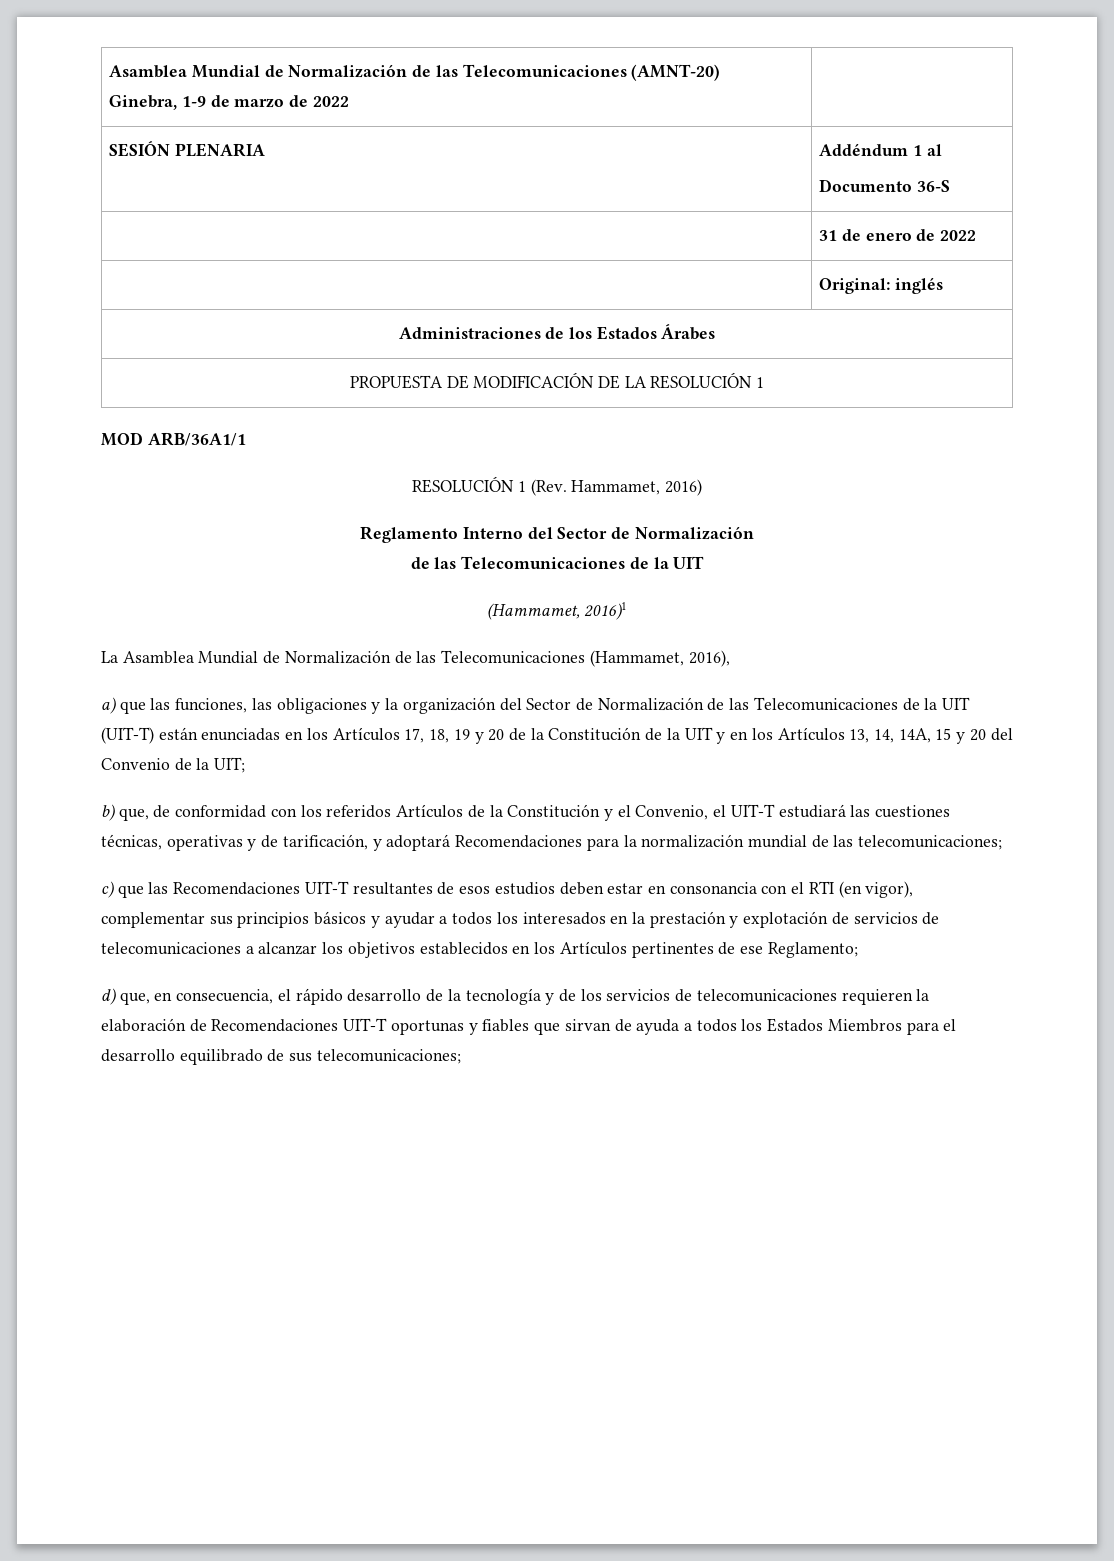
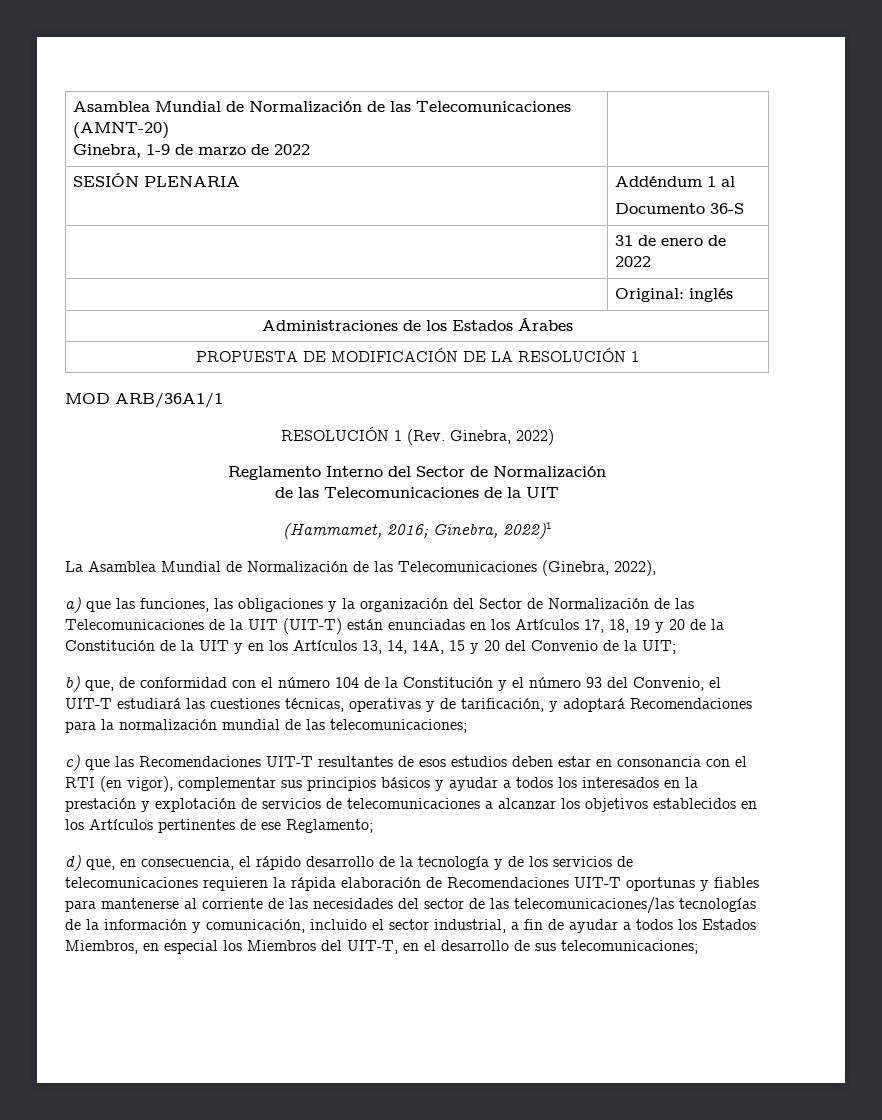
- RESOLUCIÓN 1 (Rev. Hammamet, 2016)
+ RESOLUCIÓN 1 (Rev. Ginebra, 2022)
- (Hammamet, 2016)1
+ (Hammamet, 2016; Ginebra, 2022)1
- La Asamblea Mundial de Normalización de las Telecomunicaciones (Hammamet, 2016),
+ La Asamblea Mundial de Normalización de las Telecomunicaciones (Ginebra, 2022),
- b) que, de conformidad con los referidos Artículos de la Constitución y el Convenio, el UIT-T estudiará las cuestiones técnicas, operativas y de tarificación, y adoptará Recomendaciones para la normalización mundial de las telecomunicaciones;
+ b) que, de conformidad con el número 104 de la Constitución y el número 93 del Convenio, el UIT-T estudiará las cuestiones técnicas, operativas y de tarificación, y adoptará Recomendaciones para la normalización mundial de las telecomunicaciones;
- d) que, en consecuencia, el rápido desarrollo de la tecnología y de los servicios de telecomunicaciones requieren la elaboración de Recomendaciones UIT-T oportunas y fiables que sirvan de ayuda a todos los Estados Miembros para el desarrollo equilibrado de sus telecomunicaciones;
+ d) que, en consecuencia, el rápido desarrollo de la tecnología y de los servicios de telecomunicaciones requieren la rápida elaboración de Recomendaciones UIT-T oportunas y fiables para mantenerse al corriente de las necesidades del sector de las telecomunicaciones/las tecnologías de la información y comunicación, incluido el sector industrial, a fin de ayudar a todos los Estados Miembros, en especial los Miembros del UIT-T, en el desarrollo de sus telecomunicaciones;

